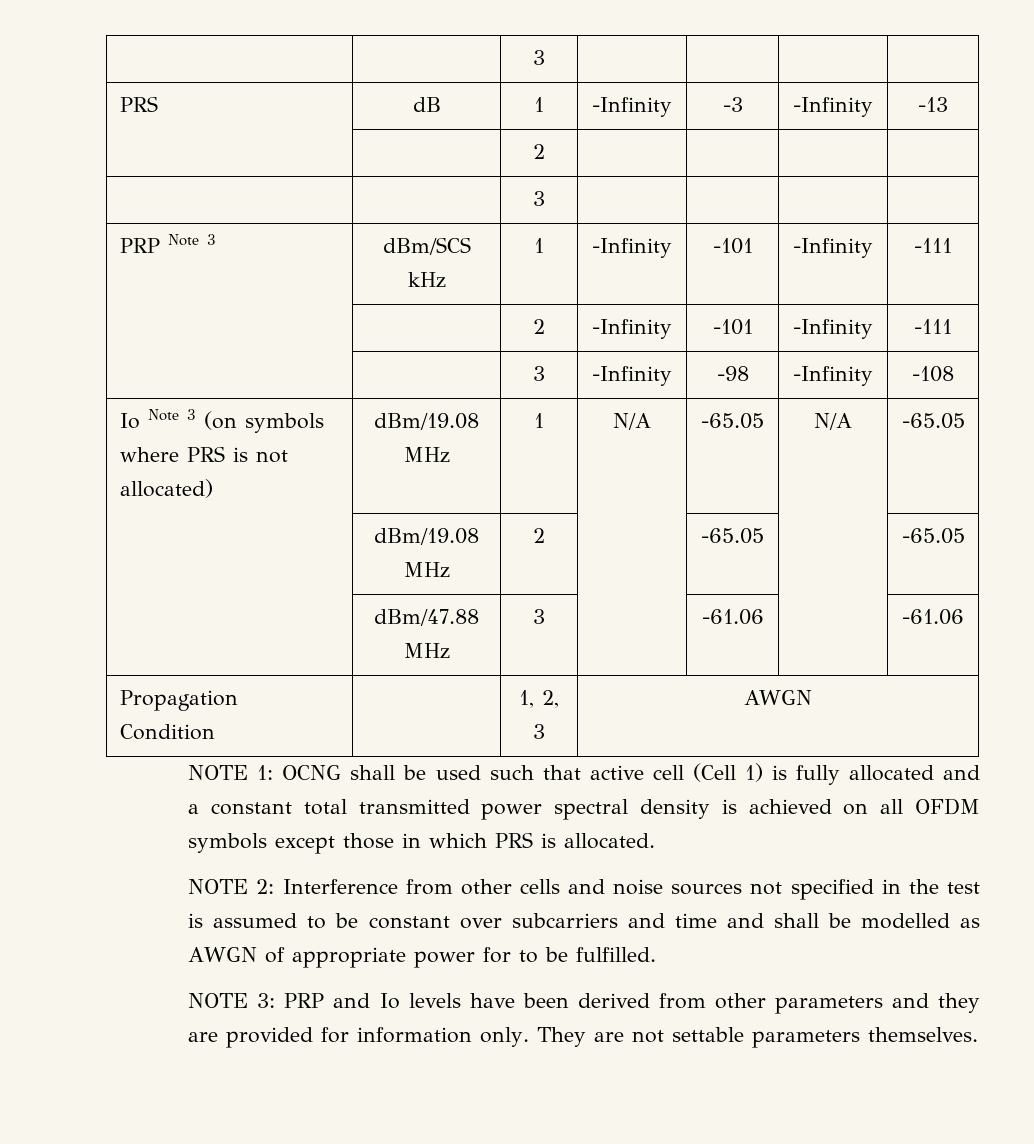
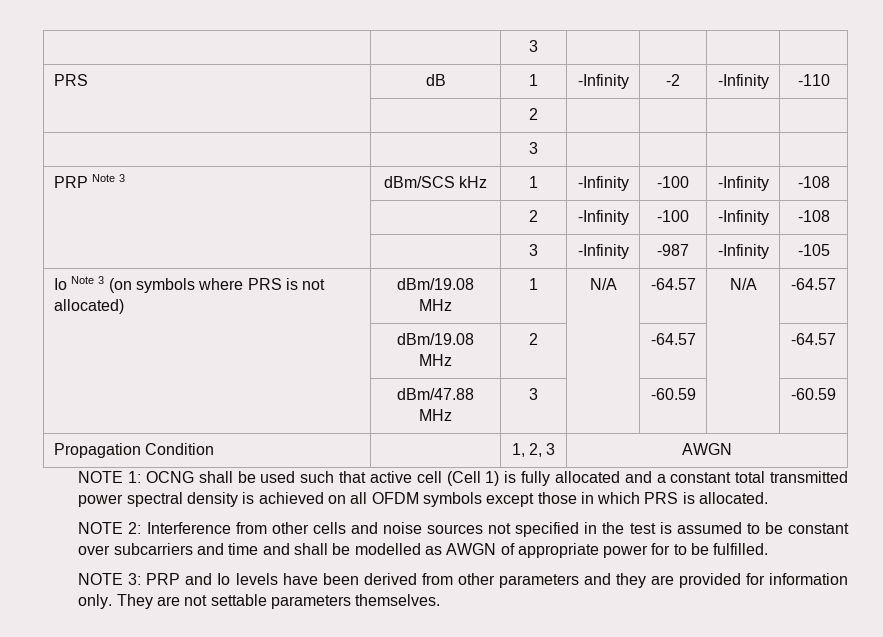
- PRS | dB | 1 | -Infinity | -3 | -Infinity | -13
+ PRS | dB | 1 | -Infinity | -2 | -Infinity | -110
- PRP Note 3 | dBm/SCS kHz | 1 | -Infinity | -101 | -Infinity | -111
+ PRP Note 3 | dBm/SCS kHz | 1 | -Infinity | -100 | -Infinity | -108
- | | 2 | -Infinity | -101 | -Infinity | -111
+ | | 2 | -Infinity | -100 | -Infinity | -108
- | | 3 | -Infinity | -98 | -Infinity | -108
+ | | 3 | -Infinity | -987 | -Infinity | -105
- Io Note 3 (on symbols where PRS is not allocated) | dBm/19.08 MHz | 1 | N/A | -65.05 | N/A | -65.05
+ Io Note 3 (on symbols where PRS is not allocated) | dBm/19.08 MHz | 1 | N/A | -64.57 | N/A | -64.57
- | dBm/19.08 MHz | 2 | | -65.05 | | -65.05
+ | dBm/19.08 MHz | 2 | | -64.57 | | -64.57
- | dBm/47.88 MHz | 3 | | -61.06 | | -61.06
+ | dBm/47.88 MHz | 3 | | -60.59 | | -60.59

